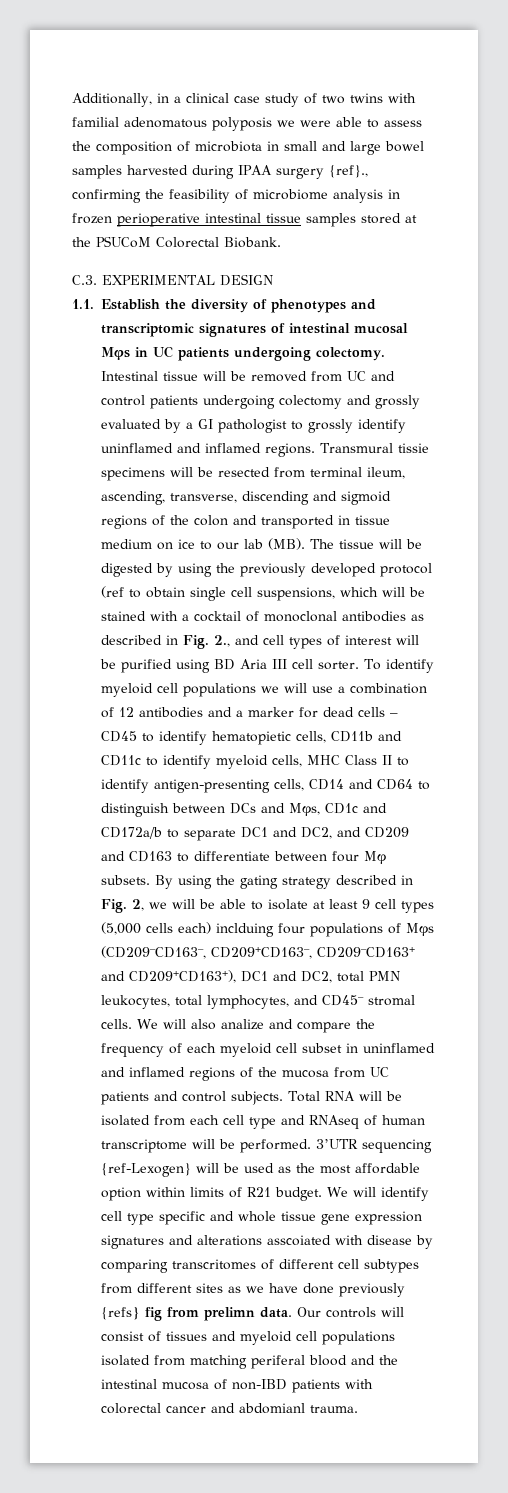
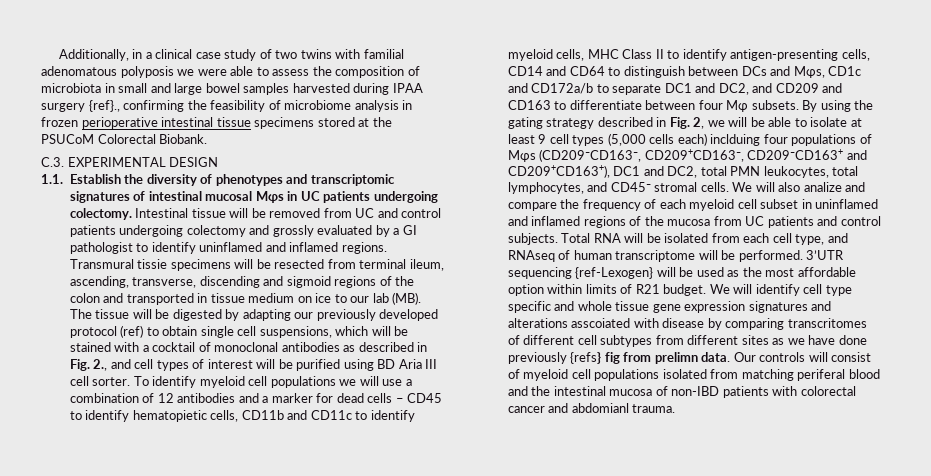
- Additionally, in a clinical case study of two twins with familial adenomatous polyposis we were able to assess the composition of microbiota in small and large bowel samples harvested during IPAA surgery {ref}., confirming the feasibility of microbiome analysis in frozen perioperative intestinal tissue samples stored at the PSUCoM Colorectal Biobank.
+ Additionally, in a clinical case study of two twins with familial adenomatous polyposis we were able to assess the composition of microbiota in small and large bowel samples harvested during IPAA surgery {ref}., confirming the feasibility of microbiome analysis in frozen perioperative intestinal tissue specimens stored at the PSUCoM Colorectal Biobank.
- Intestinal tissue will be removed from UC and control patients undergoing colectomy and grossly evaluated by a GI pathologist to grossly identify uninflamed and inflamed regions.
+ Intestinal tissue will be removed from UC and control patients undergoing colectomy and grossly evaluated by a GI pathologist to identify uninflamed and inflamed regions.
- Transmural tissie specimens will be resected from terminal ileum, ascending, transverse, discending and sigmoid regions of the colon and transported in tissue medium on ice to our lab (MB). The tissue will be digested by using the previously developed protocol (ref to obtain single cell suspensions, which will be stained with a cocktail of monoclonal antibodies as described in Fig. 2., and cell types of interest will be purified using BD Aria III cell sorter.
+ Transmural tissie specimens will be resected from terminal ileum, ascending, transverse, discending and sigmoid regions of the colon and transported in tissue medium on ice to our lab (MB). The tissue will be digested by adapting our previously developed protocol (ref) to obtain single cell suspensions, which will be stained with a cocktail of monoclonal antibodies as described in Fig. 2., and cell types of interest will be purified using BD Aria III cell sorter.
- Total RNA will be isolated from each cell type and RNAseq of human transcriptome will be performed.
+ Total RNA will be isolated from each cell type, and RNAseq of human transcriptome will be performed.
- Our controls will consist of tissues and myeloid cell populations isolated from matching periferal blood and the intestinal mucosa of non-IBD patients with colorectal cancer and abdomianl trauma.
+ Our controls will consist of myeloid cell populations isolated from matching periferal blood and the intestinal mucosa of non-IBD patients with colorectal cancer and abdomianl trauma.

